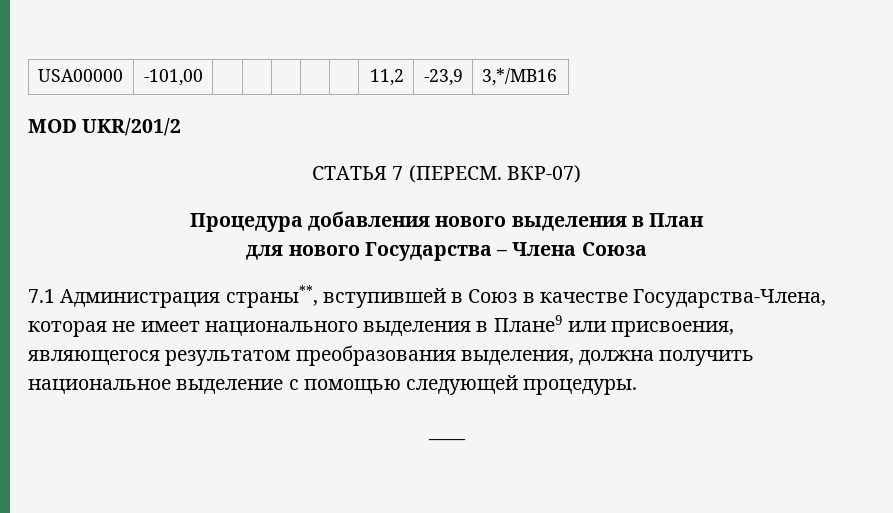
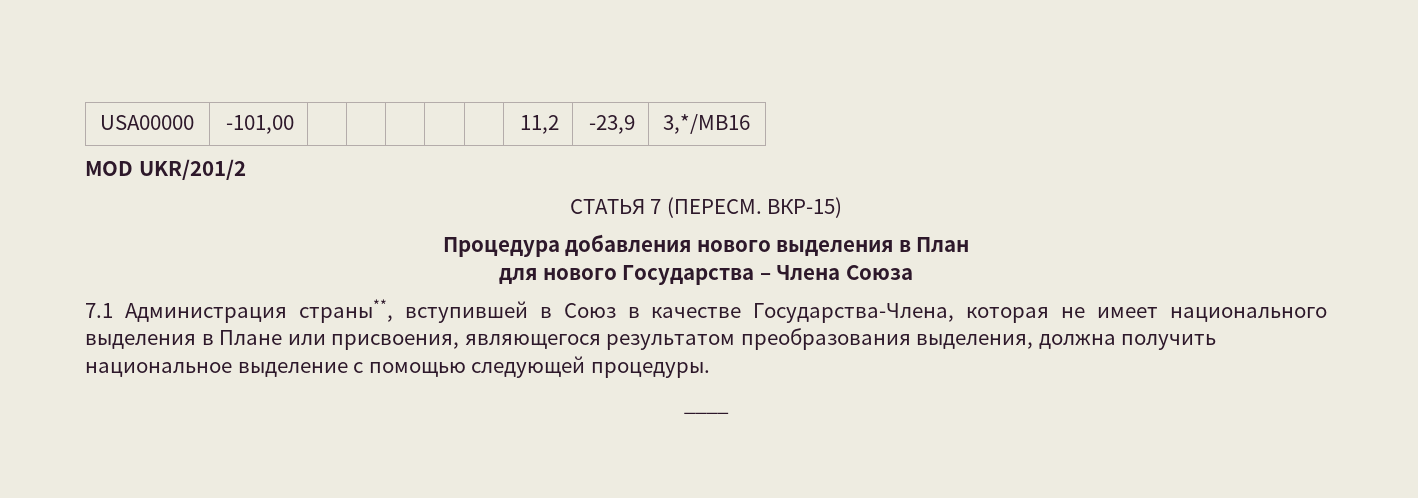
- ВКР-07)
+ ВКР-15)
- 7.1 Администрация страны**, вступившей в Союз в качестве Государства-Члена, которая не имеет национального выделения в Плане9 или присвоения, являющегося результатом преобразования выделения, должна получить национальное выделение с помощью следующей процедуры.
+ 7.1 Администрация страны**, вступившей в Союз в качестве Государства-Члена, которая не имеет национального выделения в Плане или присвоения, являющегося результатом преобразования выделения, должна получить национальное выделение с помощью следующей процедуры.

